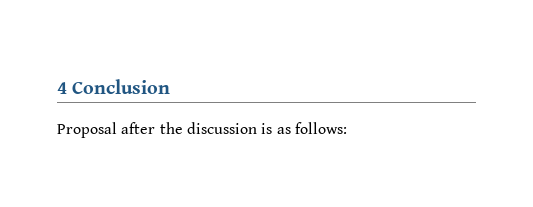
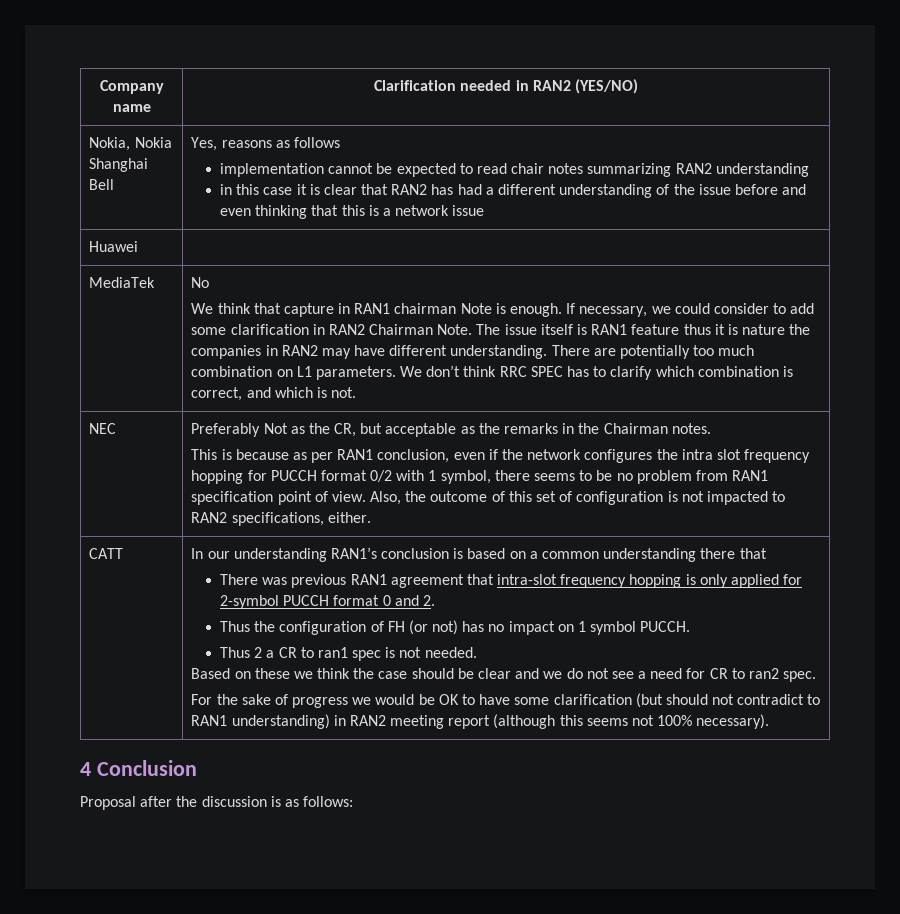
+ Company name | Clarification needed in RAN2 (YES/NO)
+ Nokia, Nokia Shanghai Bell | Yes, reasons as follows
+ implementation cannot be expected to read chair notes summarizing RAN2 understanding
+ in this case it is clear that RAN2 has had a different understanding of the issue before and even thinking that this is a network issue
+ Huawei |
+ MediaTek | No
+ We think that capture in RAN1 chairman Note is enough. If necessary, we could consider to add some clarification in RAN2 Chairman Note. The issue itself is RAN1 feature thus it is nature the companies in RAN2 may have different understanding. There are potentially too much combination on L1 parameters. We don’t think RRC SPEC has to clarify which combination is correct, and which is not.
+ NEC | Preferably Not as the CR, but acceptable as the remarks in the Chairman notes.
+ This is because as per RAN1 conclusion, even if the network configures the intra slot frequency hopping for PUCCH format 0/2 with 1 symbol, there seems to be no problem from RAN1 specification point of view. Also, the outcome of this set of configuration is not impacted to RAN2 specifications, either.
+ CATT | In our understanding RAN1’s conclusion is based on a common understanding there that
+ There was previous RAN1 agreement that intra-slot frequency hopping is only applied for 2-symbol PUCCH format 0 and 2.
+ Thus the configuration of FH (or not) has no impact on 1 symbol PUCCH.
+ Thus 2 a CR to ran1 spec is not needed.
+ Based on these we think the case should be clear and we do not see a need for CR to ran2 spec.
+ For the sake of progress we would be OK to have some clarification (but should not contradict to RAN1 understanding) in RAN2 meeting report (although this seems not 100% necessary).

